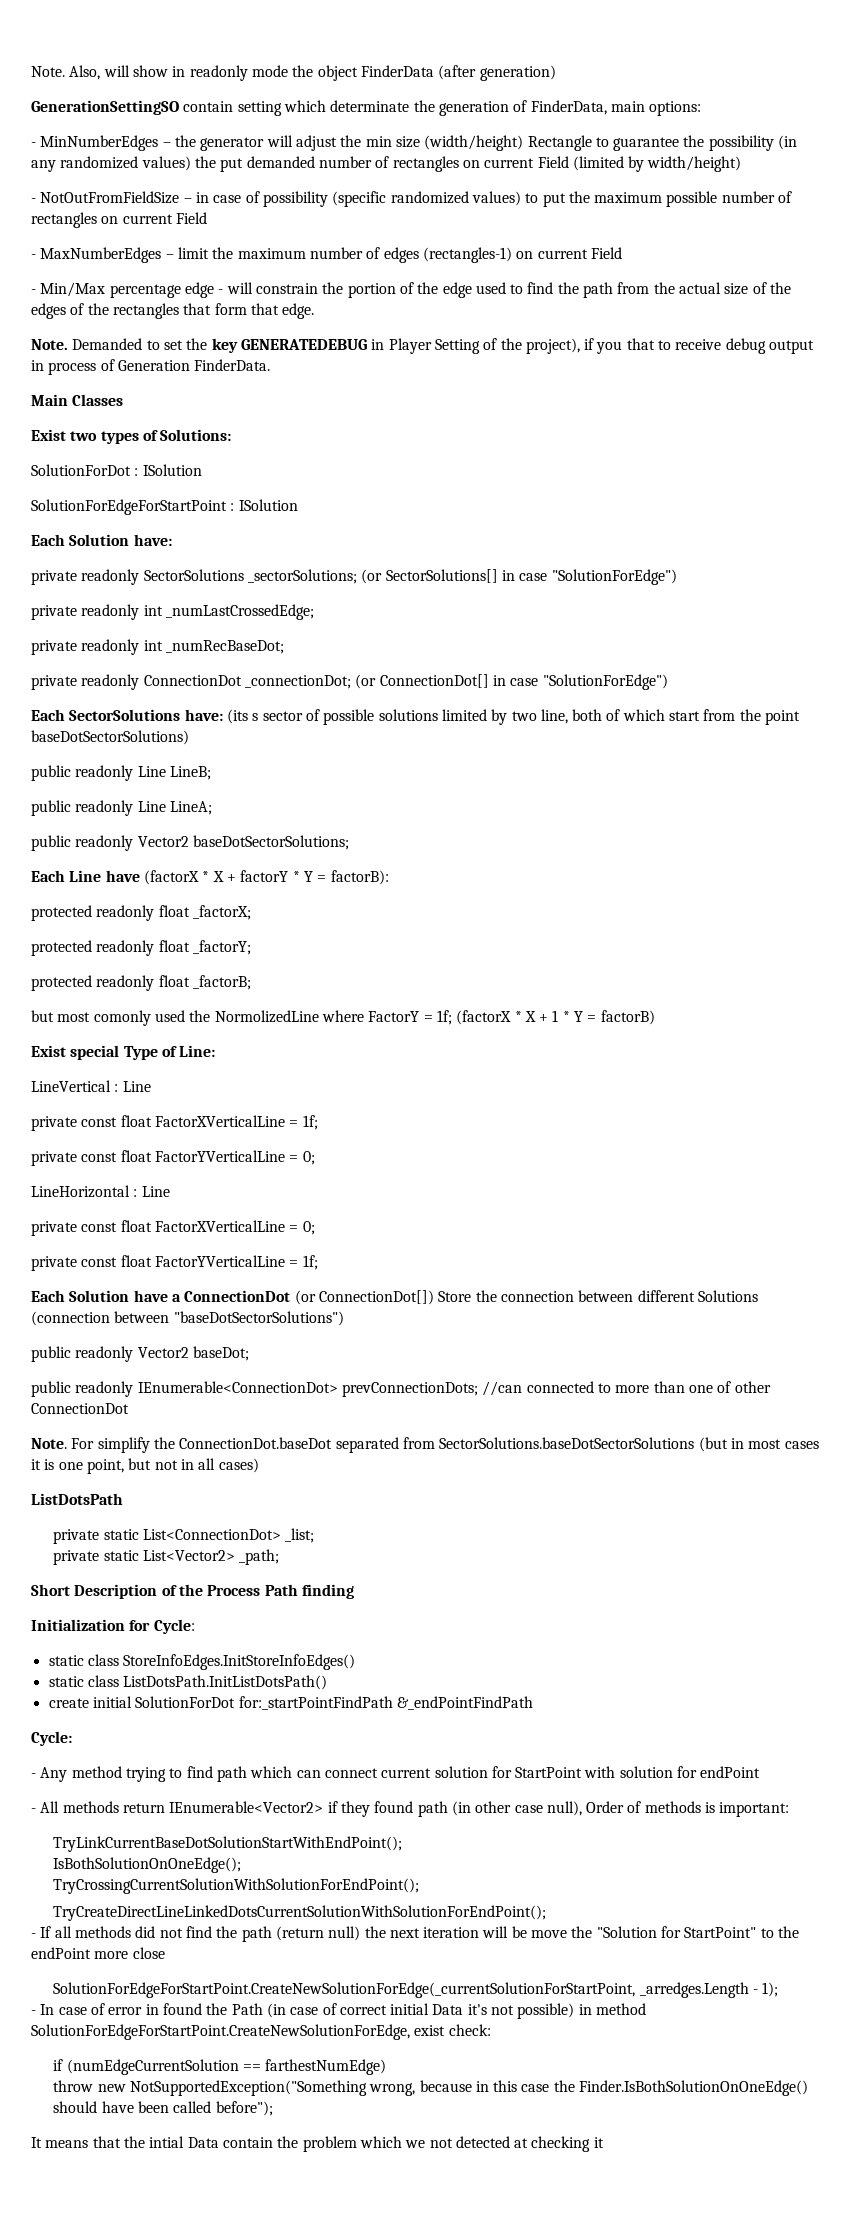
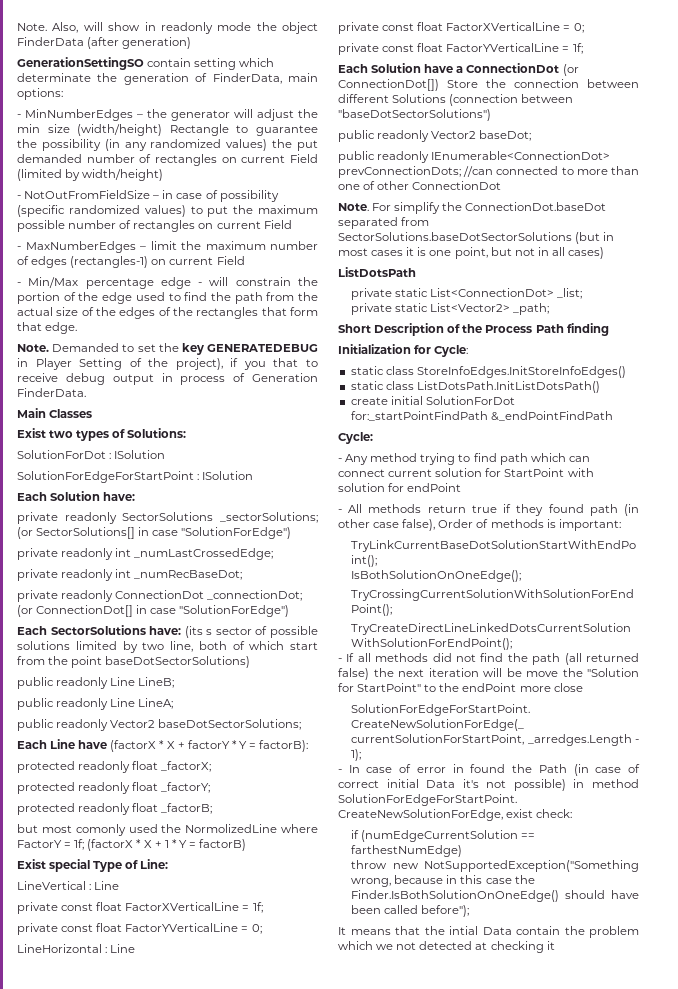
- - All methods return IEnumerable<Vector2> if they found path (in other case null), Order of methods is important:
+ - All methods return true if they found path (in other case false), Order of methods is important:
- - If all methods did not find the path (return null) the next iteration will be move the "Solution for StartPoint" to the endPoint more close
+ - If all methods did not find the path (all returned false) the next iteration will be move the "Solution for StartPoint" to the endPoint more close

